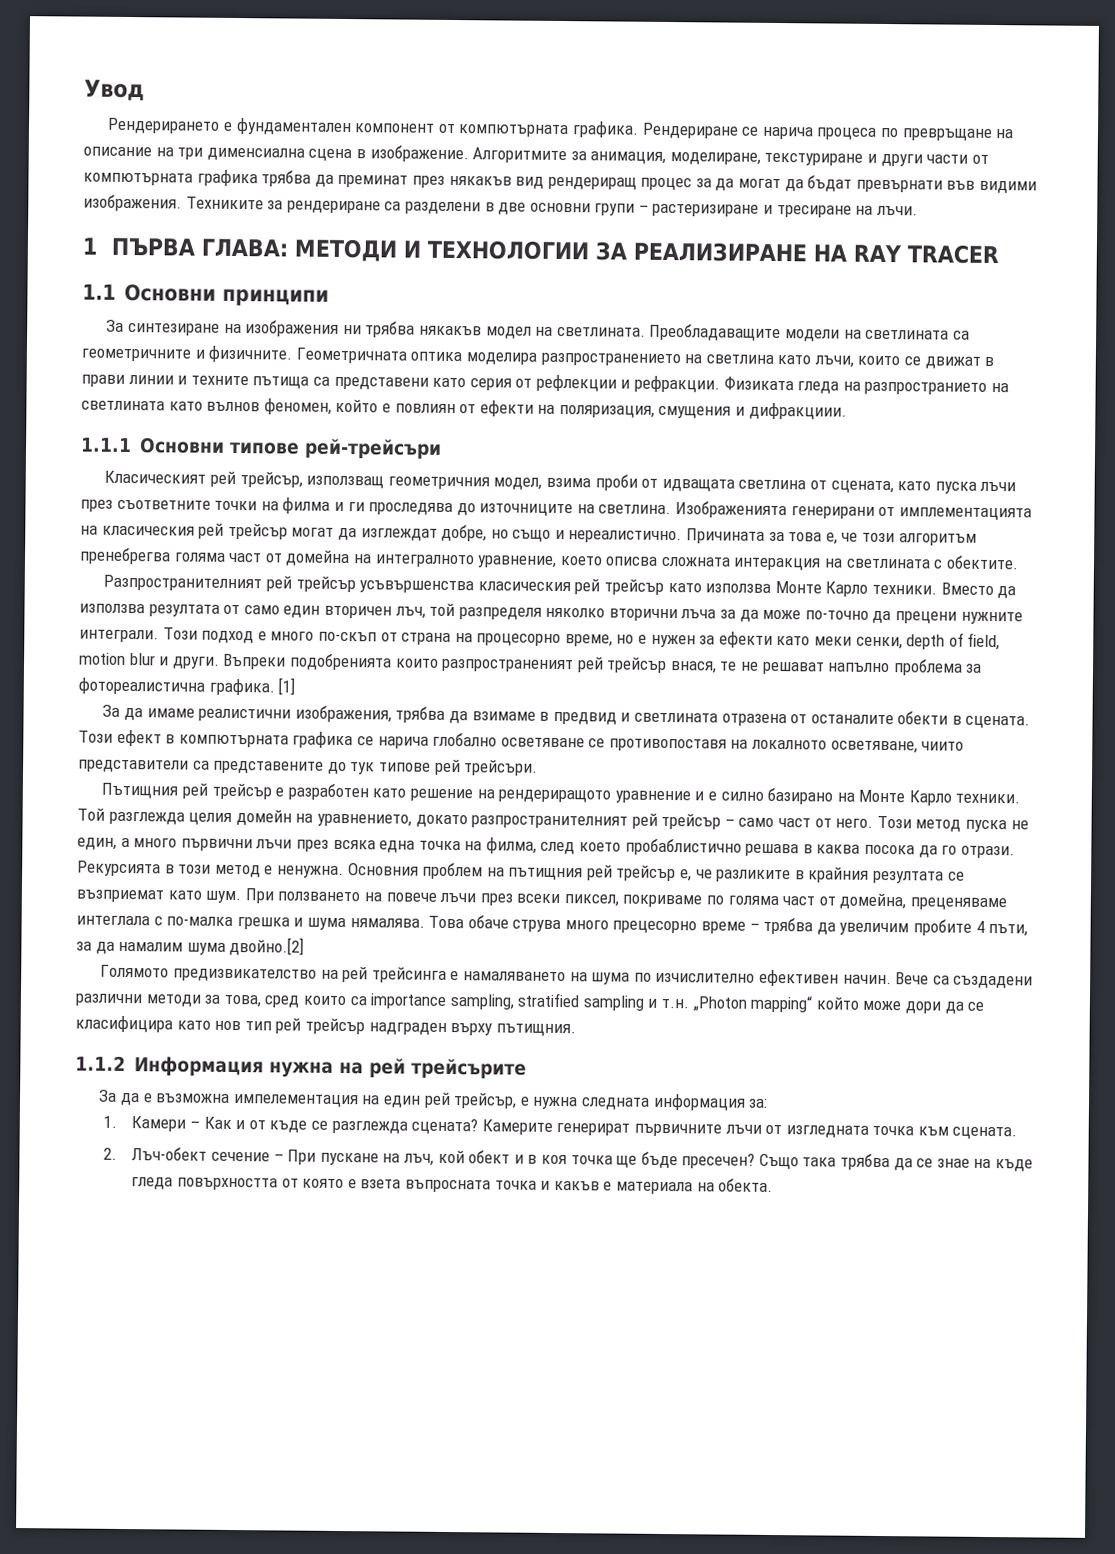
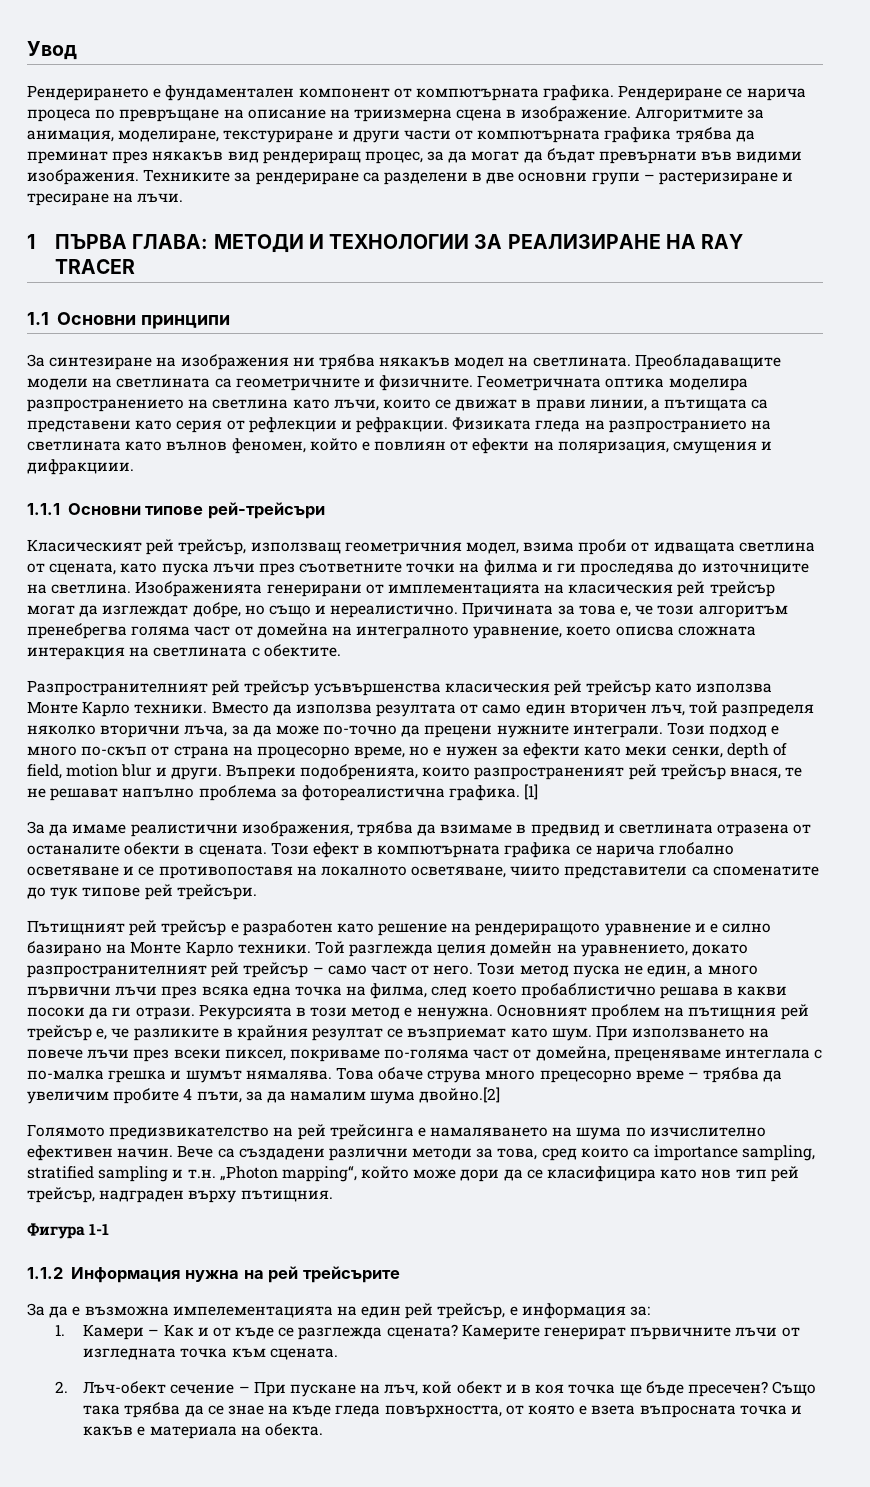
- Рендериране се нарича процеса по превръщане на описание на три дименсиална сцена в изображение.
+ Рендериране се нарича процеса по превръщане на описание на триизмерна сцена в изображение.
- Алгоритмите за анимация, моделиране, текстуриране и други части от компютърната графика трябва да преминат през някакъв вид рендериращ процес за да могат да бъдат превърнати във видими изображения.
+ Алгоритмите за анимация, моделиране, текстуриране и други части от компютърната графика трябва да преминат през някакъв вид рендериращ процес, за да могат да бъдат превърнати във видими изображения.
- Геометричната оптика моделира разпространението на светлина като лъчи, които се движат в прави линии и техните пътища са представени като серия от рефлекции и рефракции.
+ Геометричната оптика моделира разпространението на светлина като лъчи, които се движат в прави линии, a пътищата са представени като серия от рефлекции и рефракции.
- Вместо да използва резултата от само един вторичен лъч, той разпределя няколко вторични лъча за да може по-точно да прецени нужните интеграли.
+ Вместо да използва резултата от само един вторичен лъч, той разпределя няколко вторични лъча, за да може по-точно да прецени нужните интеграли.
- Въпреки подобренията които разпространеният рей трейсър внася, те не решават напълно проблема за фотореалистична графика.
+ Въпреки подобренията, които разпространеният рей трейсър внася, те не решават напълно проблема за фотореалистична графика.
- Този ефект в компютърната графика се нарича глобално осветяване се противопоставя на локалното осветяване, чиито представители са представените до тук типове рей трейсъри.
+ Този ефект в компютърната графика се нарича глобално осветяване и се противопоставя на локалното осветяване, чиито представители са споменатите до тук типове рей трейсъри.
- Пътищния рей трейсър е разработен като решение на рендериращото уравнение и е силно базирано на Монте Карло техники.
+ Пътищният рей трейсър е разработен като решение на рендериращото уравнение и е силно базирано на Монте Карло техники.
- Този метод пуска не един, а много първични лъчи през всяка една точка на филма, след което пробаблистично решава в каква посока да го отрази.
+ Този метод пуска не един, а много първични лъчи през всяка една точка на филма, след което пробаблистично решава в какви посоки да ги отрази.
- Основния проблем на пътищния рей трейсър е, че разликите в крайния резултата се възприемат като шум.
+ Основният проблем на пътищния рей трейсър е, че разликите в крайния резултат се възприемат като шум.
- При ползването на повече лъчи през всеки пиксел, покриваме по голяма част от домейна, преценяваме интеглала с по-малка грешка и шума нямалява.
+ При използването на повече лъчи през всеки пиксел, покриваме по-голяма част от домейна, преценяваме интеглала с по-малка грешка и шумът нямалява.
- Вече са създадени различни методи за това, сред които са importance sampling, stratified sampling и т.н. „Photon mapping“ който може дори да се класифицира като нов тип рей трейсър надграден върху пътищния.
+ Вече са създадени различни методи за това, сред които са importance sampling, stratified sampling и т.н. „Photon mapping“, който може дори да се класифицира като нов тип рей трейсър, надграден върху пътищния.
+ Фигура 1-1
- За да е възможна импелементация на един рей трейсър, е нужна следната информация за:
+ За да е възможна импелементацията на един рей трейсър, е информация за:
- Също така трябва да се знае на къде гледа повърхността от която е взета въпросната точка и какъв е материала на обекта.
+ Също така трябва да се знае на къде гледа повърхността, от която е взета въпросната точка и какъв е материала на обекта.

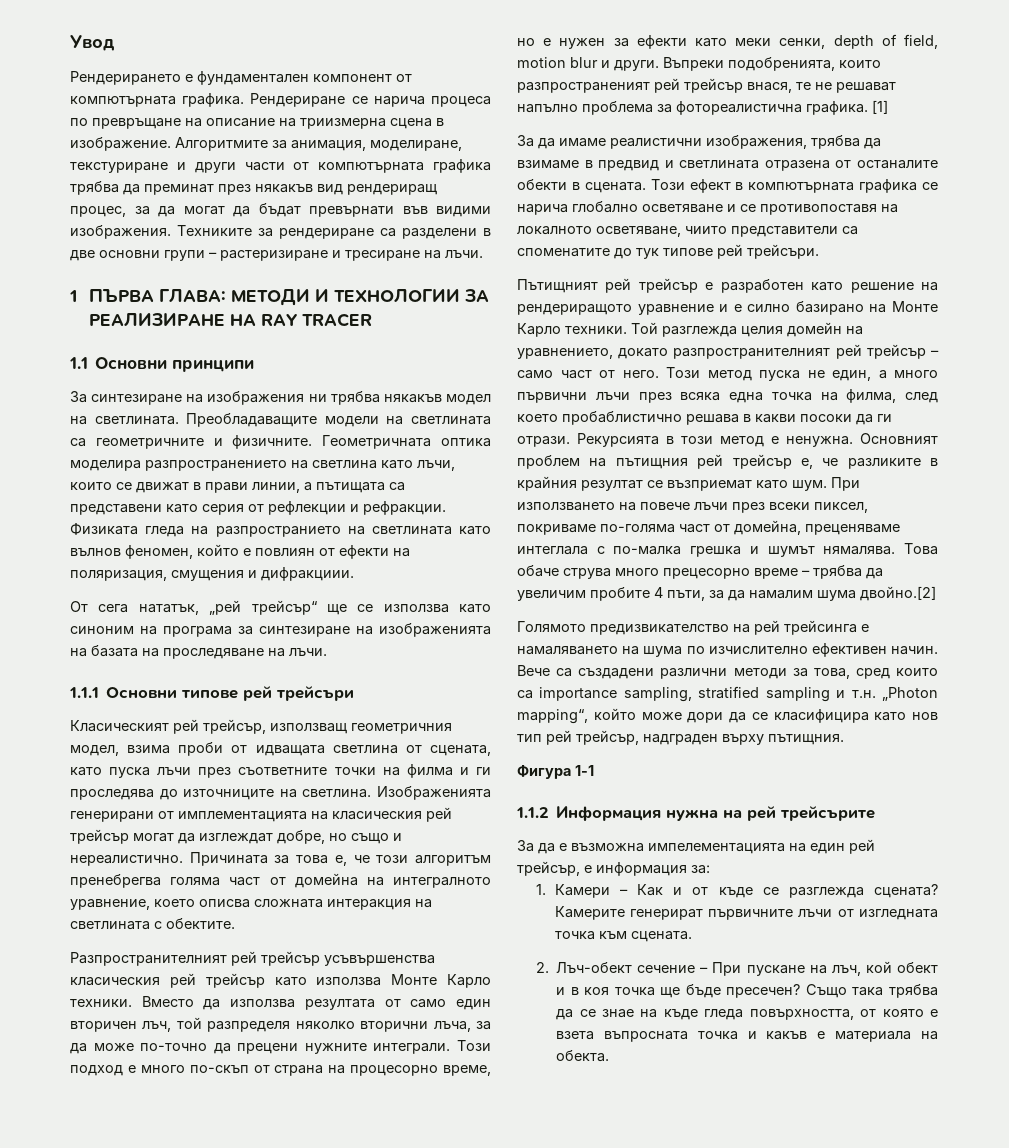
+ От сега нататък, „рей трейсър“ ще се използва като синоним на програма за синтезиране на изображенията на базата на проследяване на лъчи.
- 1.1.1 Основни типове рей-трейсъри
+ 1.1.1 Основни типове рей трейсъри

